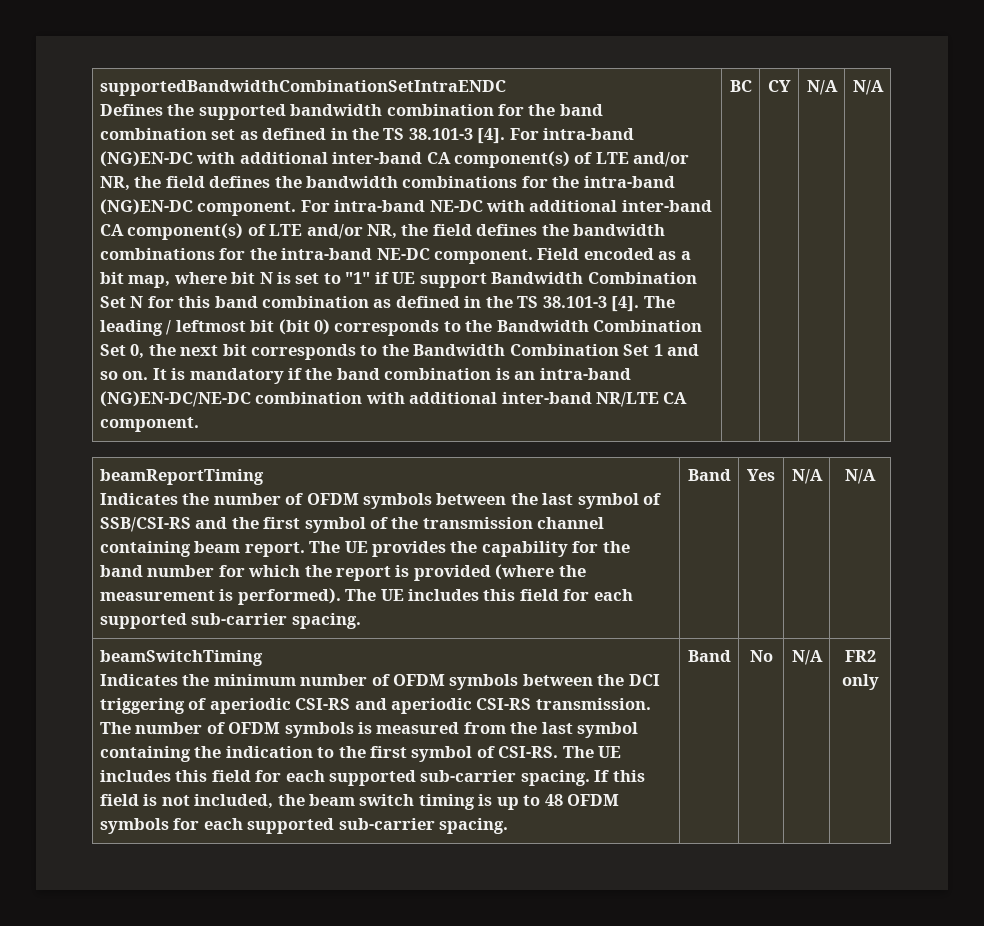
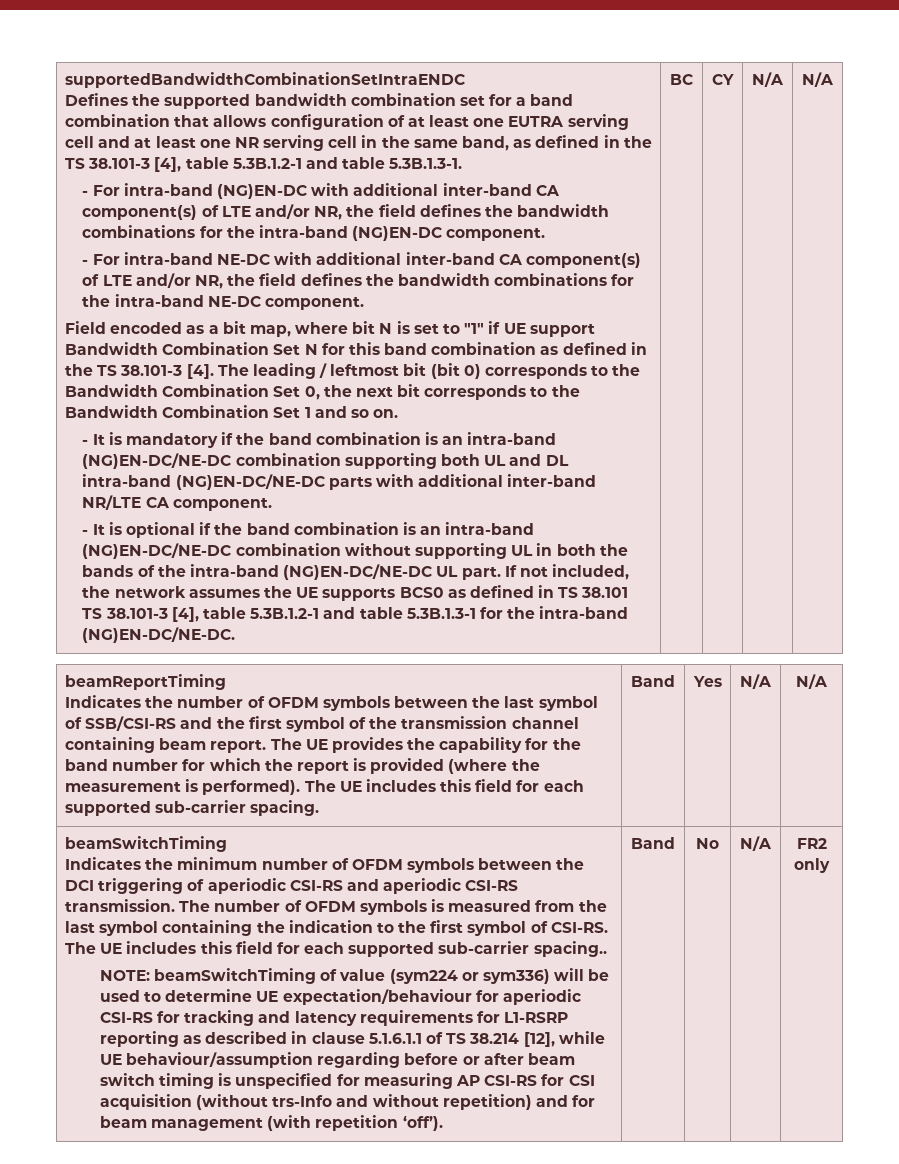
- Defines the supported bandwidth combination for the band combination set as defined in the TS 38.101-3 [4]. For intra-band (NG)EN-DC with additional inter-band CA component(s) of LTE and/or NR, the field defines the bandwidth combinations for the intra-band (NG)EN-DC component. For intra-band NE-DC with additional inter-band CA component(s) of LTE and/or NR, the field defines the bandwidth combinations for the intra-band NE-DC component. Field encoded as a bit map, where bit N is set to "1" if UE support Bandwidth Combination Set N for this band combination as defined in the TS 38.101-3 [4].
+ Defines the supported bandwidth combination set for a band combination that allows configuration of at least one EUTRA serving cell and at least one NR serving cell in the same band, as defined in the TS 38.101-3 [4], table 5.3B.1.2-1 and table 5.3B.1.3-1.
+ - For intra-band (NG)EN-DC with additional inter-band CA component(s) of LTE and/or NR, the field defines the bandwidth combinations for the intra-band (NG)EN-DC component.
+ - For intra-band NE-DC with additional inter-band CA component(s) of LTE and/or NR, the field defines the bandwidth combinations for the intra-band NE-DC component.
+ Field encoded as a bit map, where bit N is set to "1" if UE support Bandwidth Combination Set N for this band combination as defined in the TS 38.101-3 [4].
- The leading / leftmost bit (bit 0) corresponds to the Bandwidth Combination Set 0, the next bit corresponds to the Bandwidth Combination Set 1 and so on. It is mandatory if the band combination is an intra-band (NG)EN-DC/NE-DC combination with additional inter-band NR/LTE CA component.
+ The leading / leftmost bit (bit 0) corresponds to the Bandwidth Combination Set 0, the next bit corresponds to the Bandwidth Combination Set 1 and so on.
+ - It is mandatory if the band combination is an intra-band (NG)EN-DC/NE-DC combination supporting both UL and DL intra-band (NG)EN-DC/NE-DC parts with additional inter-band NR/LTE CA component.
+ - It is optional if the band combination is an intra-band (NG)EN-DC/NE-DC combination without supporting UL in both the bands of the intra-band (NG)EN-DC/NE-DC UL part. If not included, the network assumes the UE supports BCS0 as defined in TS 38.101 TS 38.101-3 [4], table 5.3B.1.2-1 and table 5.3B.1.3-1 for the intra-band (NG)EN-DC/NE-DC.
- The UE includes this field for each supported sub-carrier spacing. If this field is not included, the beam switch timing is up to 48 OFDM symbols for each supported sub-carrier spacing.
+ The UE includes this field for each supported sub-carrier spacing..
+ NOTE: beamSwitchTiming of value (sym224 or sym336) will be used to determine UE expectation/behaviour for aperiodic CSI-RS for tracking and latency requirements for L1-RSRP reporting as described in clause 5.1.6.1.1 of TS 38.214 [12], while UE behaviour/assumption regarding before or after beam switch timing is unspecified for measuring AP CSI-RS for CSI acquisition (without trs-Info and without repetition) and for beam management (with repetition ‘off’).

